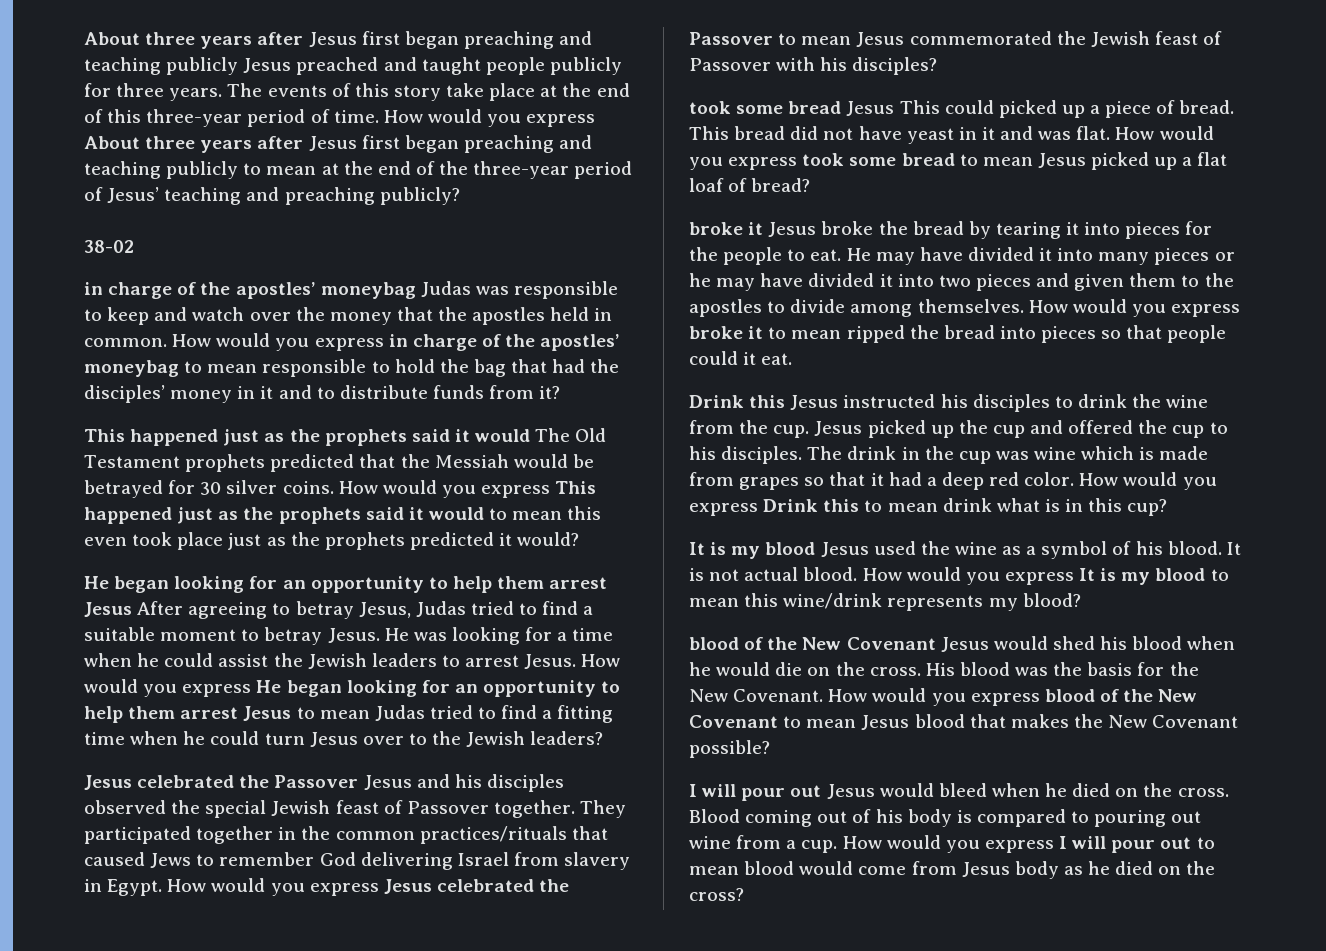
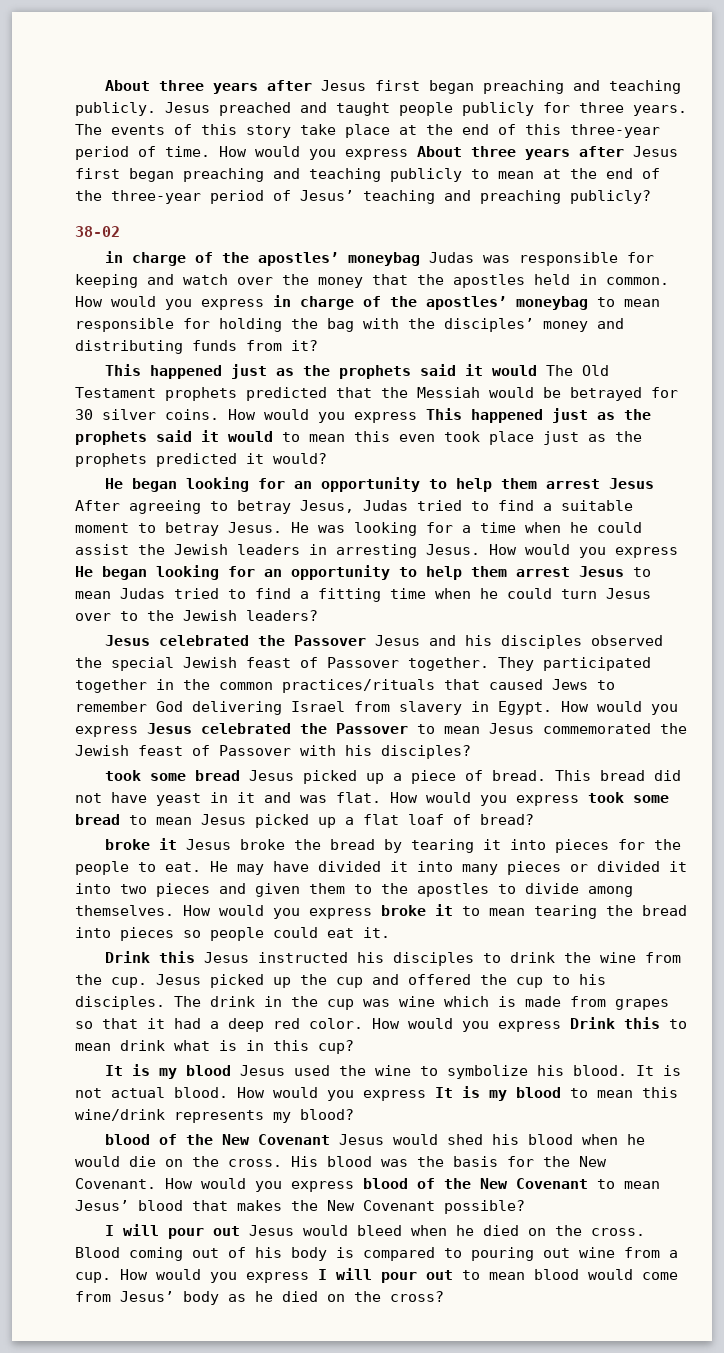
- About three years after Jesus first began preaching and teaching publicly Jesus preached and taught people publicly for three years.
+ About three years after Jesus first began preaching and teaching publicly. Jesus preached and taught people publicly for three years.
- in charge of the apostles’ moneybag Judas was responsible to keep and watch over the money that the apostles held in common.
+ in charge of the apostles’ moneybag Judas was responsible for keeping and watch over the money that the apostles held in common.
- How would you express in charge of the apostles’ moneybag to mean responsible to hold the bag that had the disciples’ money in it and to distribute funds from it?
+ How would you express in charge of the apostles’ moneybag to mean responsible for holding the bag with the disciples’ money and distributing funds from it?
- He was looking for a time when he could assist the Jewish leaders to arrest Jesus.
+ He was looking for a time when he could assist the Jewish leaders in arresting Jesus.
- took some bread Jesus This could picked up a piece of bread.
+ took some bread Jesus picked up a piece of bread.
- He may have divided it into many pieces or he may have divided it into two pieces and given them to the apostles to divide among themselves.
+ He may have divided it into many pieces or divided it into two pieces and given them to the apostles to divide among themselves.
- How would you express broke it to mean ripped the bread into pieces so that people could it eat.
+ How would you express broke it to mean tearing the bread into pieces so people could eat it.
- It is my blood Jesus used the wine as a symbol of his blood.
+ It is my blood Jesus used the wine to symbolize his blood.
- How would you express blood of the New Covenant to mean Jesus blood that makes the New Covenant possible?
+ How would you express blood of the New Covenant to mean Jesus’ blood that makes the New Covenant possible?
- How would you express I will pour out to mean blood would come from Jesus body as he died on the cross?
+ How would you express I will pour out to mean blood would come from Jesus’ body as he died on the cross?

